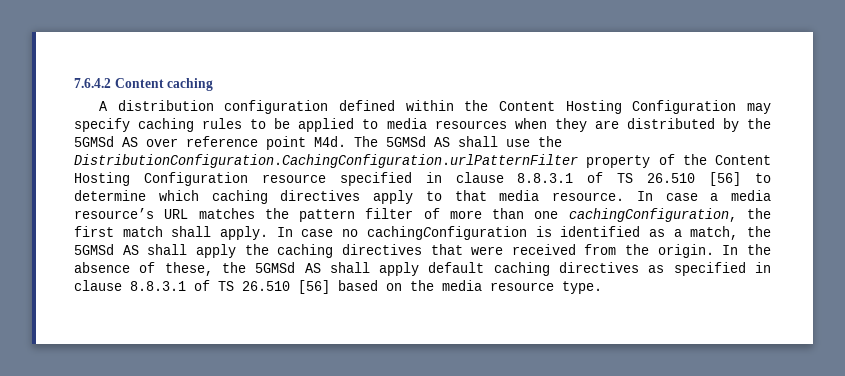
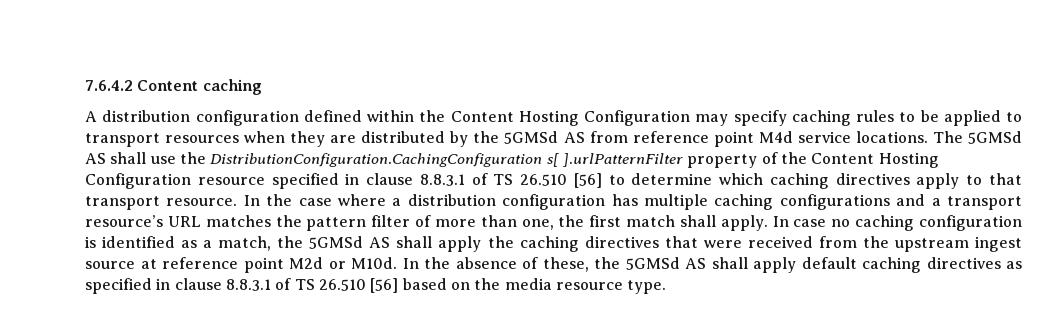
- A distribution configuration defined within the Content Hosting Configuration may specify caching rules to be applied to media resources when they are distributed by the 5GMSd AS over reference point M4d. The 5GMSd AS shall use the DistributionConfiguration.CachingConfiguration.urlPatternFilter property of the Content Hosting Configuration resource specified in clause 8.8.3.1 of TS 26.510 [56] to determine which caching directives apply to that media resource.
+ A distribution configuration defined within the Content Hosting Configuration may specify caching rules to be applied to transport resources when they are distributed by the 5GMSd AS from reference point M4d service locations. The 5GMSd AS shall use the DistributionConfiguration.CachingConfiguration s[ ].urlPatternFilter property of the Content Hosting Configuration resource specified in clause 8.8.3.1 of TS 26.510 [56] to determine which caching directives apply to that transport resource.
- In case a media resource’s URL matches the pattern filter of more than one cachingConfiguration, the first match shall apply.
+ In the case where a distribution configuration has multiple caching configurations and a transport resource’s URL matches the pattern filter of more than one, the first match shall apply.
- In case no cachingConfiguration is identified as a match, the 5GMSd AS shall apply the caching directives that were received from the origin.
+ In case no caching configuration is identified as a match, the 5GMSd AS shall apply the caching directives that were received from the upstream ingest source at reference point M2d or M10d.

